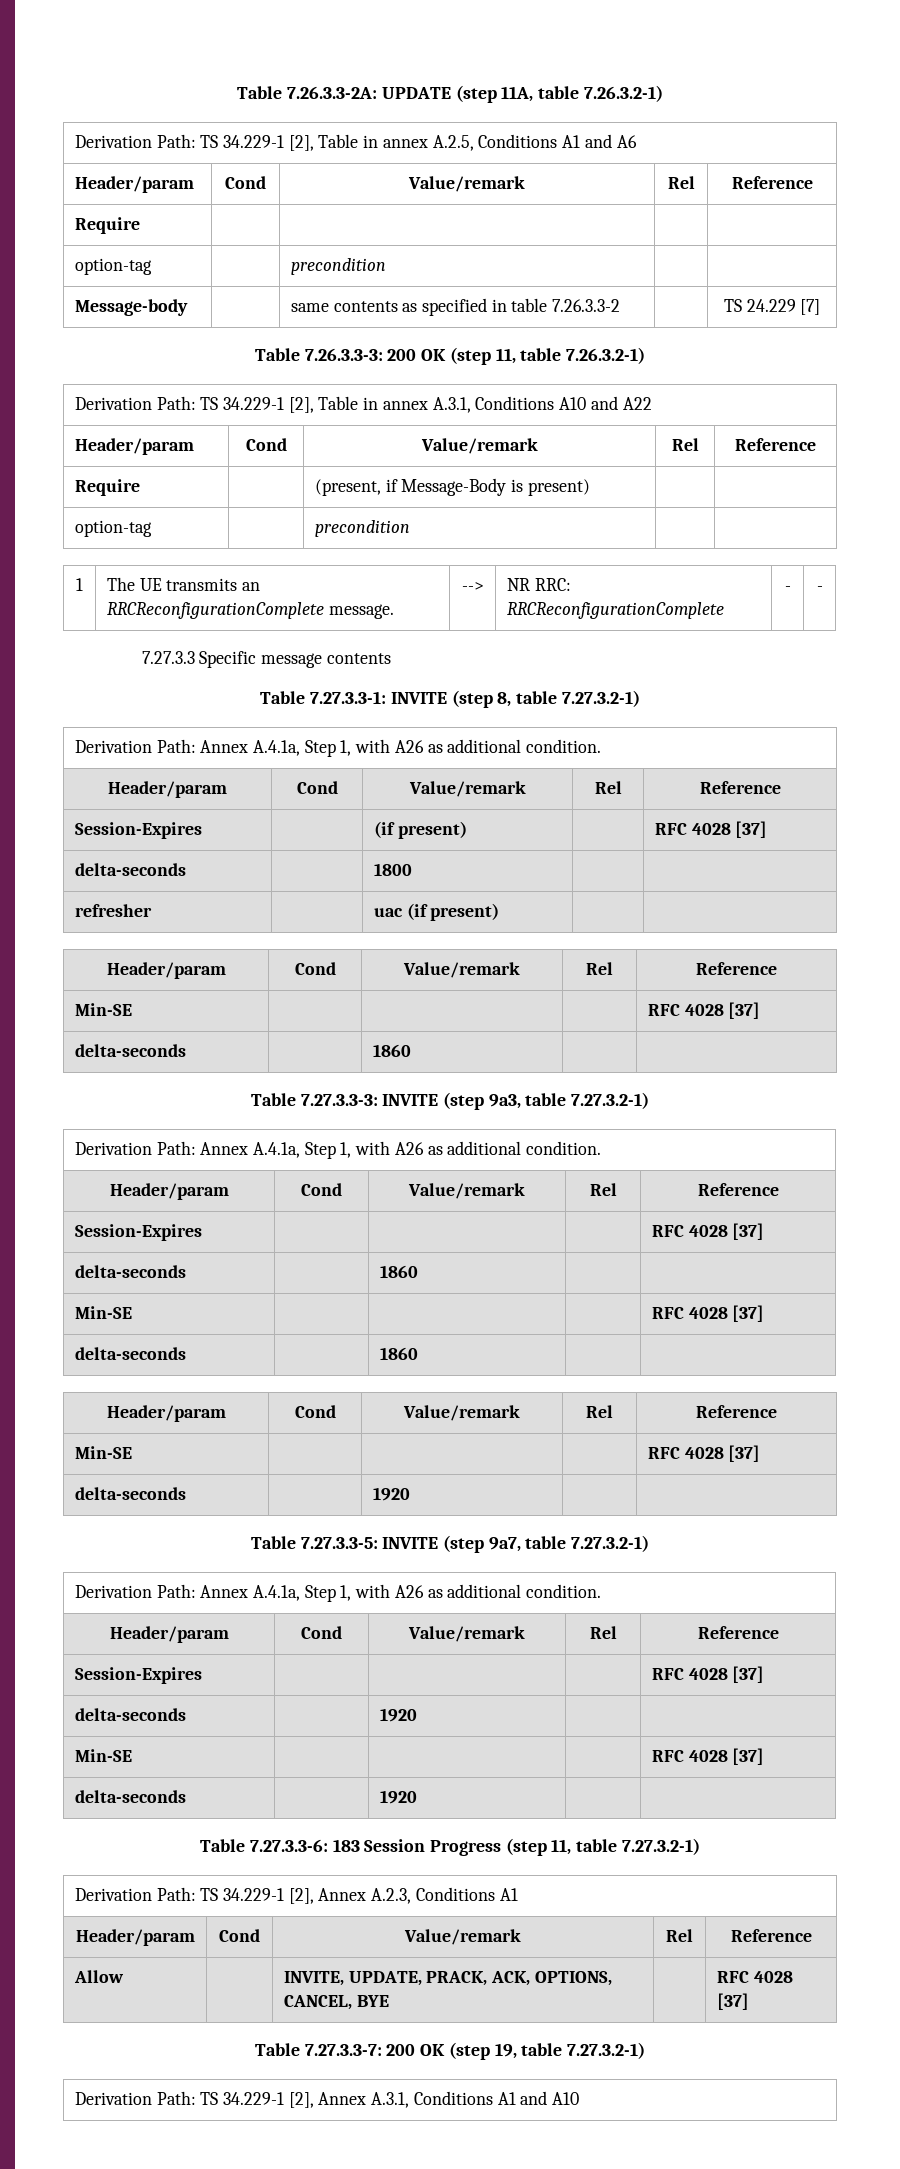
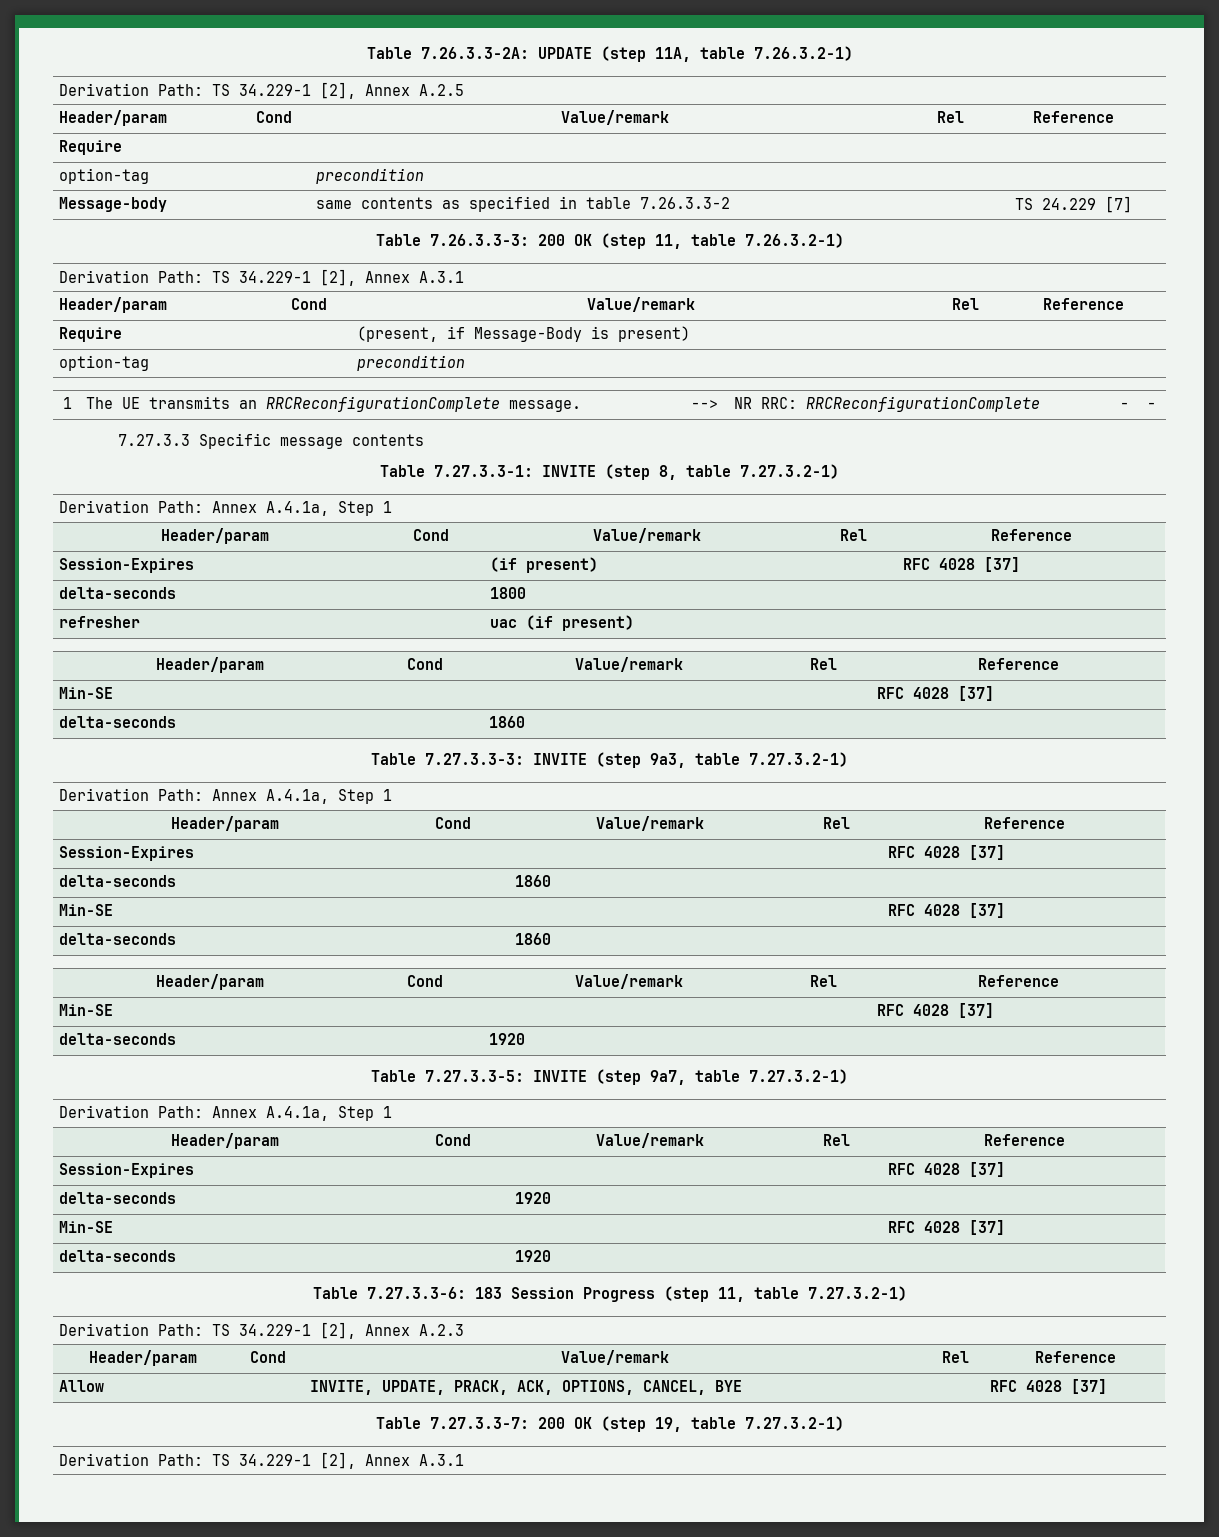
- Derivation Path: TS 34.229-1 [2], Table in annex A.2.5, Conditions A1 and A6
+ Derivation Path: TS 34.229-1 [2], Annex A.2.5
  Table 7.26.3.3-3: 200 OK (step 11, table 7.26.3.2-1)
- Derivation Path: TS 34.229-1 [2], Table in annex A.3.1, Conditions A10 and A22
+ Derivation Path: TS 34.229-1 [2], Annex A.3.1
  Table 7.27.3.3-1: INVITE (step 8, table 7.27.3.2-1)
- Derivation Path: Annex A.4.1a, Step 1, with A26 as additional condition.
+ Derivation Path: Annex A.4.1a, Step 1
  Table 7.27.3.3-3: INVITE (step 9a3, table 7.27.3.2-1)
- Derivation Path: Annex A.4.1a, Step 1, with A26 as additional condition.
+ Derivation Path: Annex A.4.1a, Step 1
  Table 7.27.3.3-5: INVITE (step 9a7, table 7.27.3.2-1)
- Derivation Path: Annex A.4.1a, Step 1, with A26 as additional condition.
+ Derivation Path: Annex A.4.1a, Step 1
- Derivation Path: TS 34.229-1 [2], Annex A.2.3, Conditions A1
+ Derivation Path: TS 34.229-1 [2], Annex A.2.3
  Table 7.27.3.3-7: 200 OK (step 19, table 7.27.3.2-1)
- Derivation Path: TS 34.229-1 [2], Annex A.3.1, Conditions A1 and A10
+ Derivation Path: TS 34.229-1 [2], Annex A.3.1

